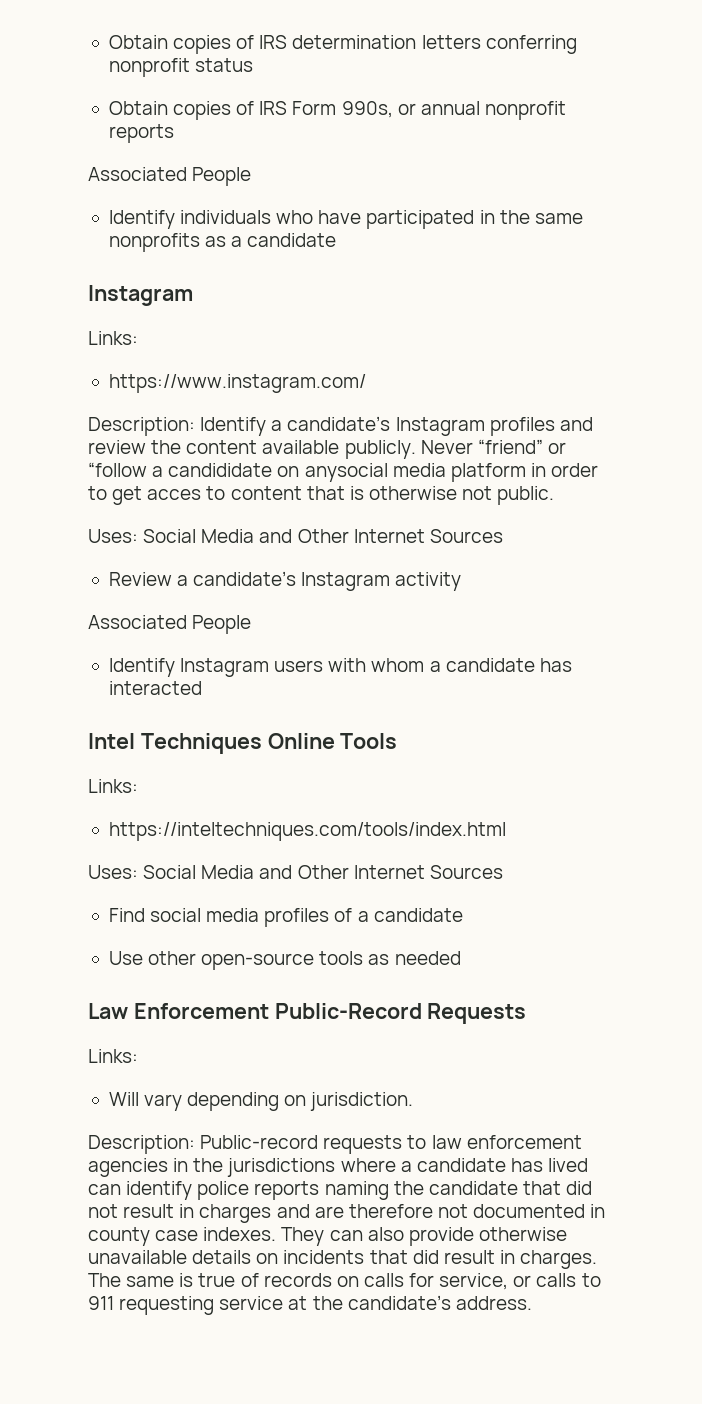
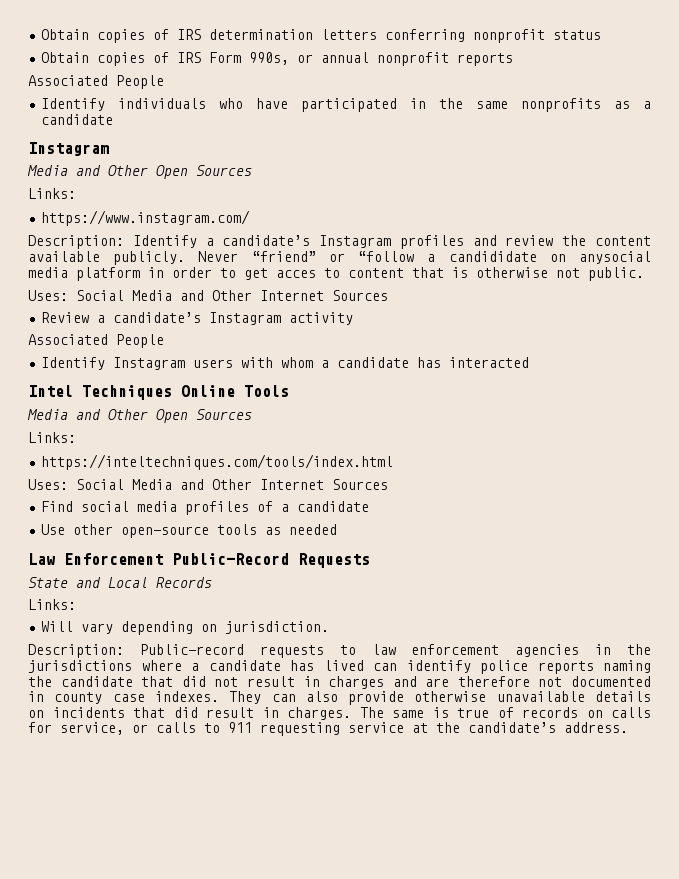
  Identify individuals who have participated in the same nonprofits as a candidate
  Instagram
+ Media and Other Open Sources
  Intel Techniques Online Tools
+ Media and Other Open Sources
+ State and Local Records

